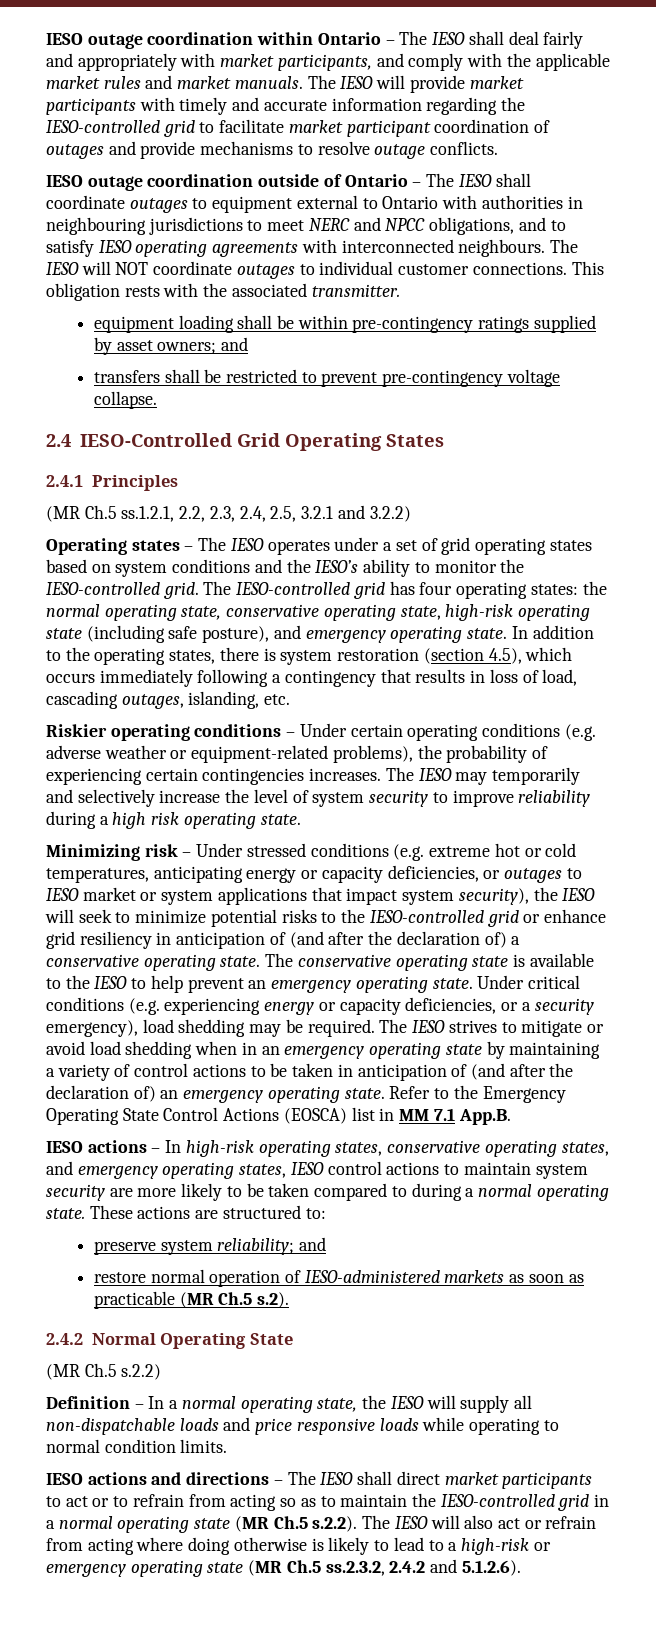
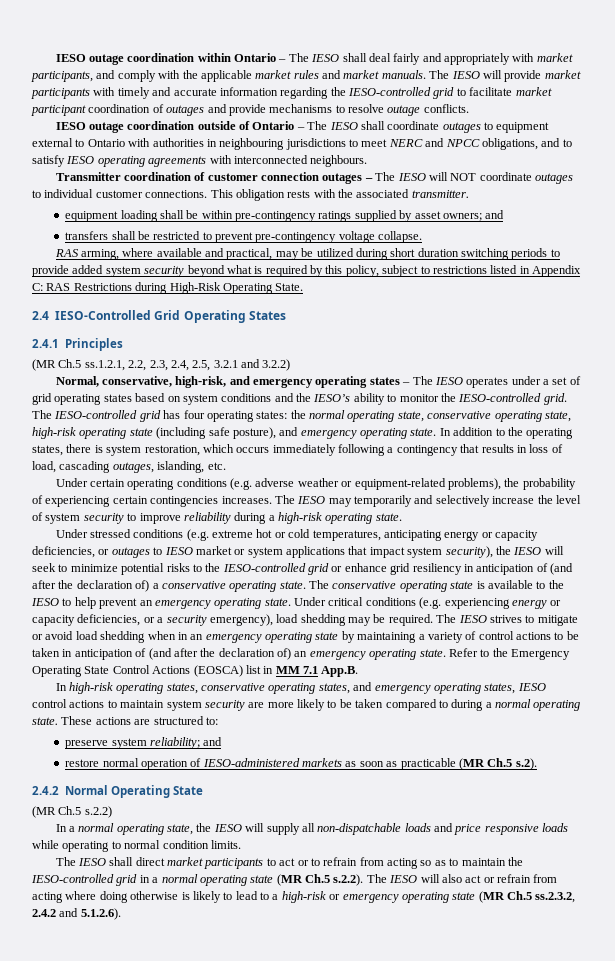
- IESO outage coordination outside of Ontario – The IESO shall coordinate outages to equipment external to Ontario with authorities in neighbouring jurisdictions to meet NERC and NPCC obligations, and to satisfy IESO operating agreements with interconnected neighbours. The IESO will NOT coordinate outages to individual customer connections.
+ IESO outage coordination outside of Ontario – The IESO shall coordinate outages to equipment external to Ontario with authorities in neighbouring jurisdictions to meet NERC and NPCC obligations, and to satisfy IESO operating agreements with interconnected neighbours.
+ Transmitter coordination of customer connection outages – The IESO will NOT coordinate outages to individual customer connections.
+ RAS arming, where available and practical, may be utilized during short duration switching periods to provide added system security beyond what is required by this policy, subject to restrictions listed in Appendix C: RAS Restrictions during High-Risk Operating State.
- Operating states – The IESO operates under a set of grid operating states based on system conditions and the IESO’s ability to monitor the IESO-controlled grid.
+ Normal, conservative, high-risk, and emergency operating states – The IESO operates under a set of grid operating states based on system conditions and the IESO’s ability to monitor the IESO-controlled grid.
- In addition to the operating states, there is system restoration (section 4.5), which occurs immediately following a contingency that results in loss of load, cascading outages, islanding, etc.
+ In addition to the operating states, there is system restoration, which occurs immediately following a contingency that results in loss of load, cascading outages, islanding, etc.
- Riskier operating conditions – Under certain operating conditions (e.g. adverse weather or equipment-related problems), the probability of experiencing certain contingencies increases.
+ Under certain operating conditions (e.g. adverse weather or equipment-related problems), the probability of experiencing certain contingencies increases.
- The IESO may temporarily and selectively increase the level of system security to improve reliability during a high risk operating state.
+ The IESO may temporarily and selectively increase the level of system security to improve reliability during a high-risk operating state.
- Minimizing risk – Under stressed conditions (e.g. extreme hot or cold temperatures, anticipating energy or capacity deficiencies, or outages to IESO market or system applications that impact system security), the IESO will seek to minimize potential risks to the IESO-controlled grid or enhance grid resiliency in anticipation of (and after the declaration of) a conservative operating state.
+ Under stressed conditions (e.g. extreme hot or cold temperatures, anticipating energy or capacity deficiencies, or outages to IESO market or system applications that impact system security), the IESO will seek to minimize potential risks to the IESO-controlled grid or enhance grid resiliency in anticipation of (and after the declaration of) a conservative operating state.
- IESO actions – In high-risk operating states, conservative operating states, and emergency operating states, IESO control actions to maintain system security are more likely to be taken compared to during a normal operating state.
+ In high-risk operating states, conservative operating states, and emergency operating states, IESO control actions to maintain system security are more likely to be taken compared to during a normal operating state.
- Definition – In a normal operating state, the IESO will supply all non-dispatchable loads and price responsive loads while operating to normal condition limits.
+ In a normal operating state, the IESO will supply all non-dispatchable loads and price responsive loads while operating to normal condition limits.
- IESO actions and directions – The IESO shall direct market participants to act or to refrain from acting so as to maintain the IESO-controlled grid in a normal operating state (MR Ch.5 s.2.2). The IESO will also act or refrain from acting where doing otherwise is likely to lead to a high-risk or emergency operating state (MR Ch.5 ss.2.3.2, 2.4.2 and 5.1.2.6).
+ The IESO shall direct market participants to act or to refrain from acting so as to maintain the IESO-controlled grid in a normal operating state (MR Ch.5 s.2.2). The IESO will also act or refrain from acting where doing otherwise is likely to lead to a high-risk or emergency operating state (MR Ch.5 ss.2.3.2, 2.4.2 and 5.1.2.6).

